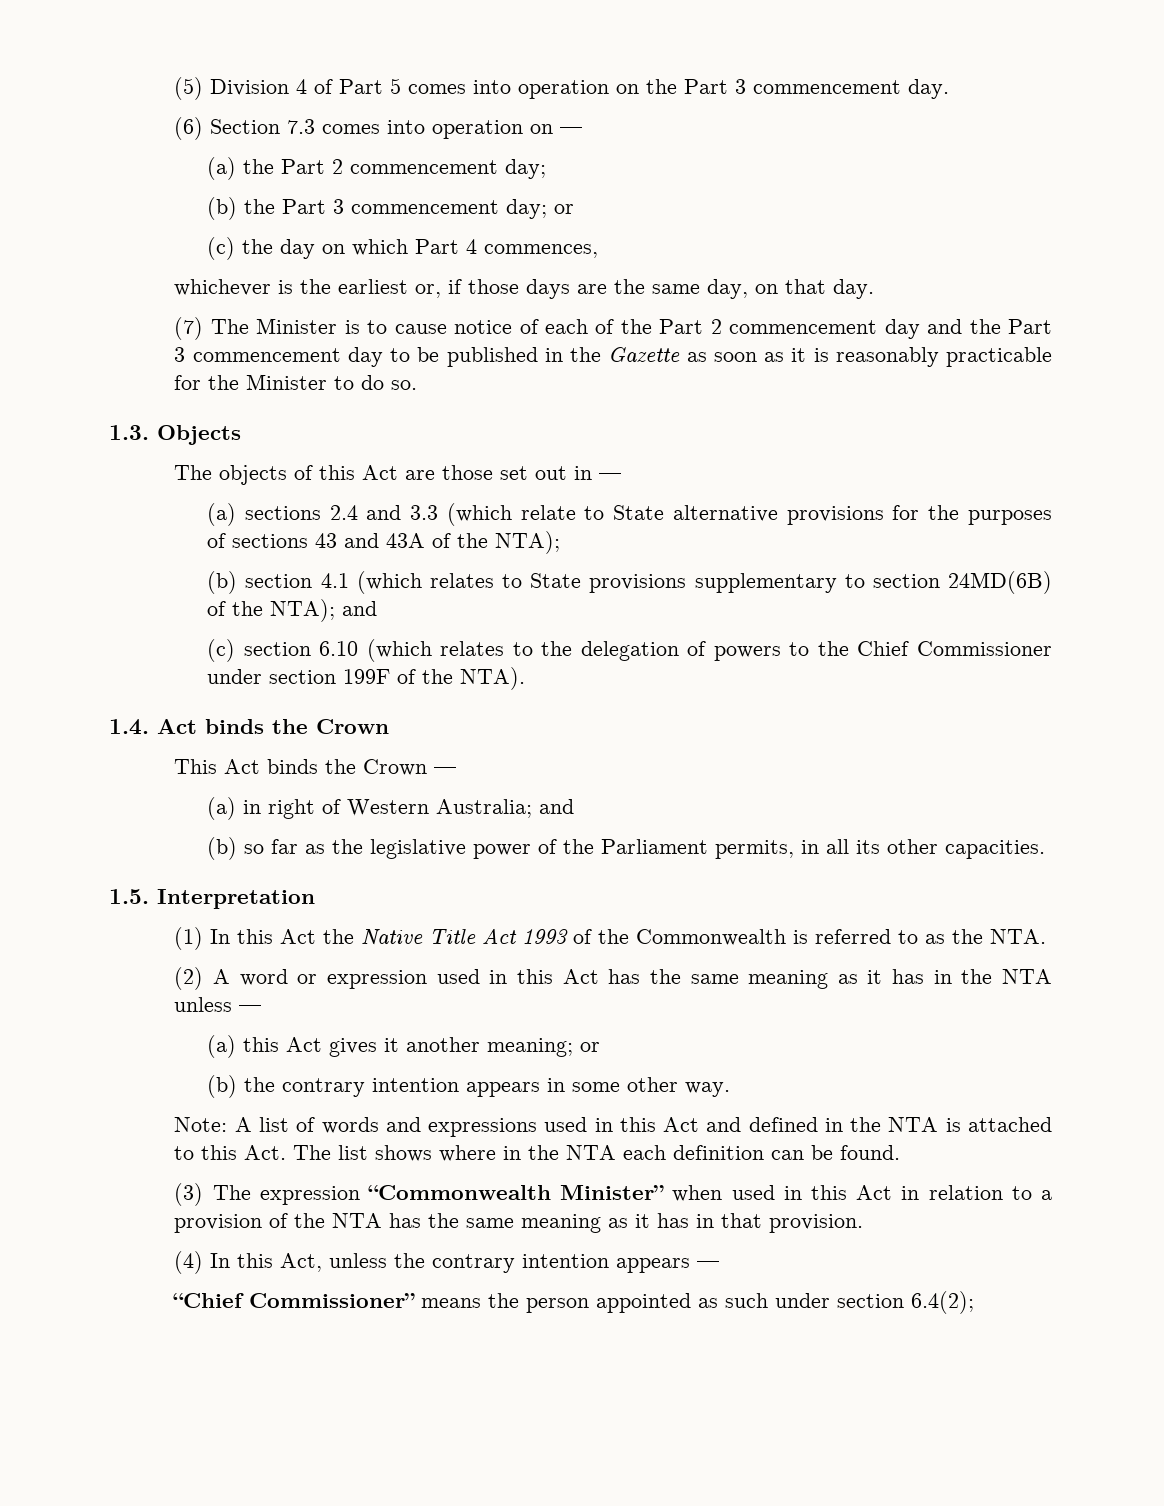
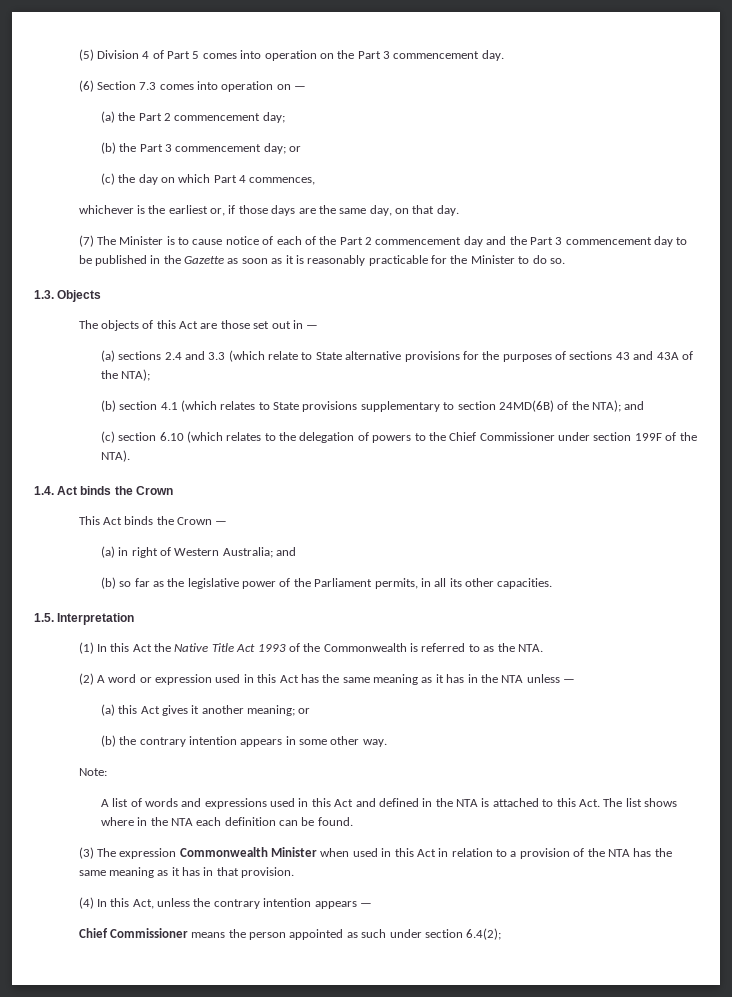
- Note: A list of words and expressions used in this Act and defined in the NTA is attached to this Act. The list shows where in the NTA each definition can be found.
+ Note:
+ A list of words and expressions used in this Act and defined in the NTA is attached to this Act. The list shows where in the NTA each definition can be found.
- (3) The expression “Commonwealth Minister” when used in this Act in relation to a provision of the NTA has the same meaning as it has in that provision.
+ (3) The expression Commonwealth Minister when used in this Act in relation to a provision of the NTA has the same meaning as it has in that provision.
- “Chief Commissioner” means the person appointed as such under section 6.4(2);
+ Chief Commissioner means the person appointed as such under section 6.4(2);

